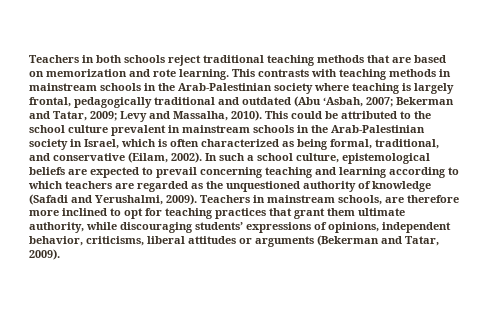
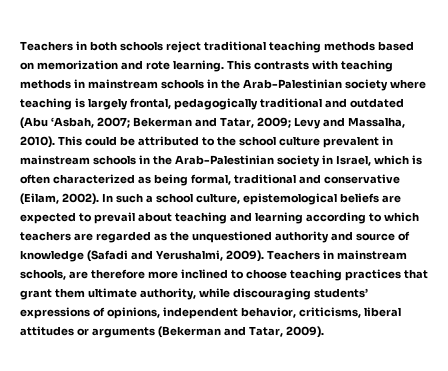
- Teachers in both schools reject traditional teaching methods that are based on memorization and rote learning.
+ Teachers in both schools reject traditional teaching methods based on memorization and rote learning.
- This could be attributed to the school culture prevalent in mainstream schools in the Arab-Palestinian society in Israel, which is often characterized as being formal, traditional, and conservative (Eilam, 2002).
+ This could be attributed to the school culture prevalent in mainstream schools in the Arab-Palestinian society in Israel, which is often characterized as being formal, traditional and conservative (Eilam, 2002).
- In such a school culture, epistemological beliefs are expected to prevail concerning teaching and learning according to which teachers are regarded as the unquestioned authority of knowledge (Safadi and Yerushalmi, 2009).
+ In such a school culture, epistemological beliefs are expected to prevail about teaching and learning according to which teachers are regarded as the unquestioned authority and source of knowledge (Safadi and Yerushalmi, 2009).
- Teachers in mainstream schools, are therefore more inclined to opt for teaching practices that grant them ultimate authority, while discouraging students’ expressions of opinions, independent behavior, criticisms, liberal attitudes or arguments (Bekerman and Tatar, 2009).
+ Teachers in mainstream schools, are therefore more inclined to choose teaching practices that grant them ultimate authority, while discouraging students’ expressions of opinions, independent behavior, criticisms, liberal attitudes or arguments (Bekerman and Tatar, 2009).

